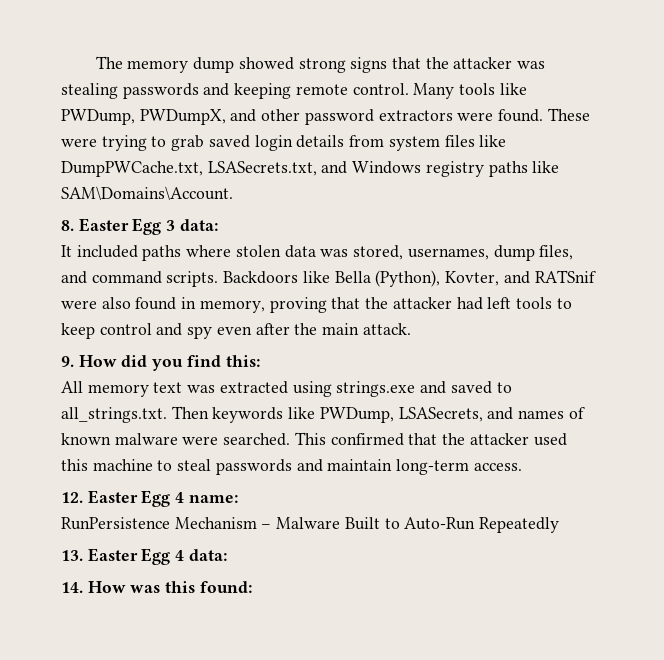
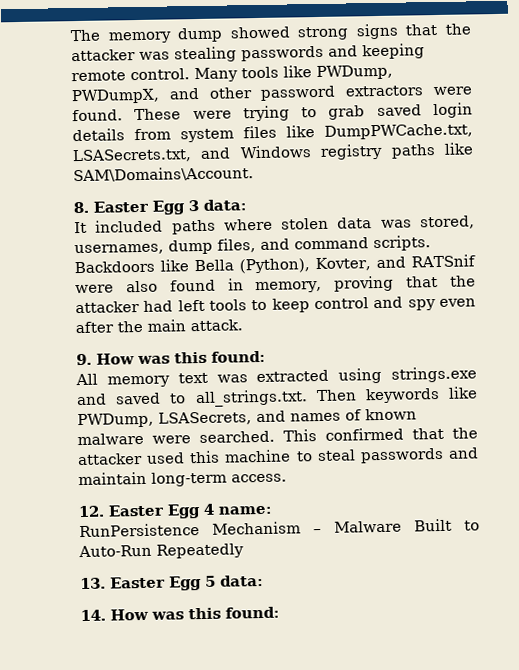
- 9. How did you find this:
+ 9. How was this found:
- 13. Easter Egg 4 data:
+ 13. Easter Egg 5 data:

